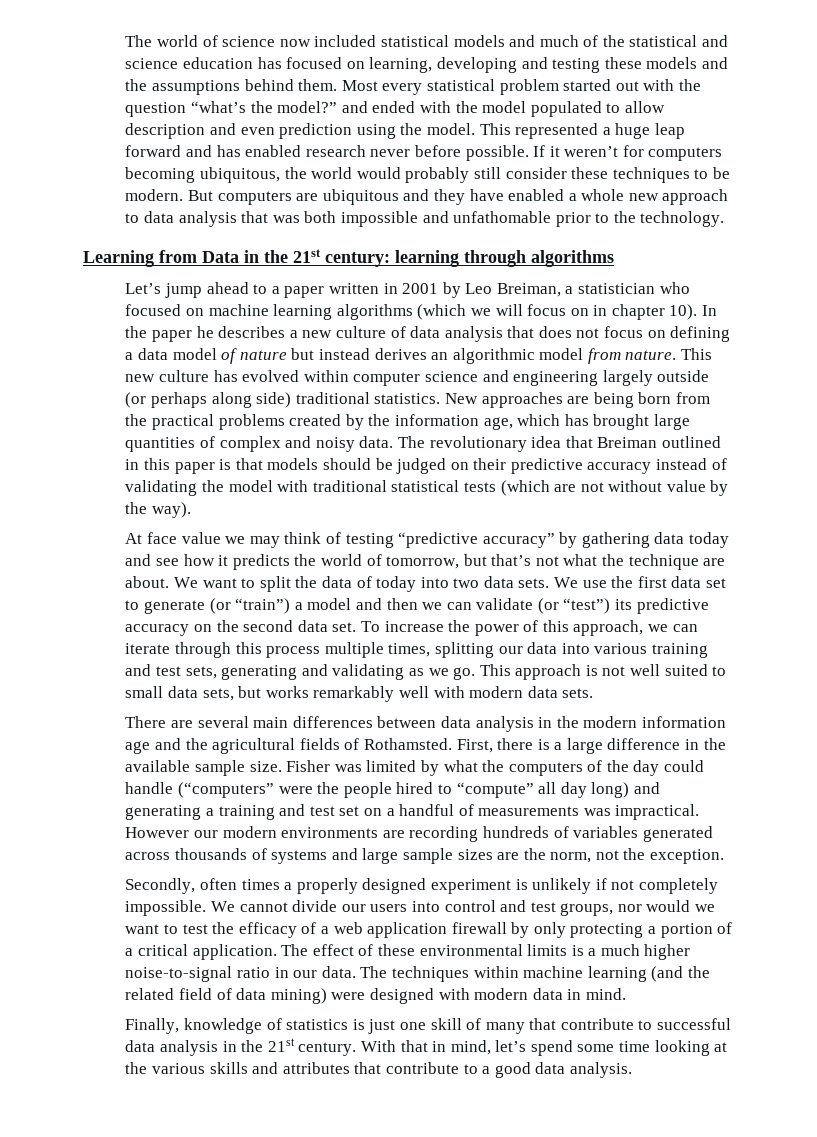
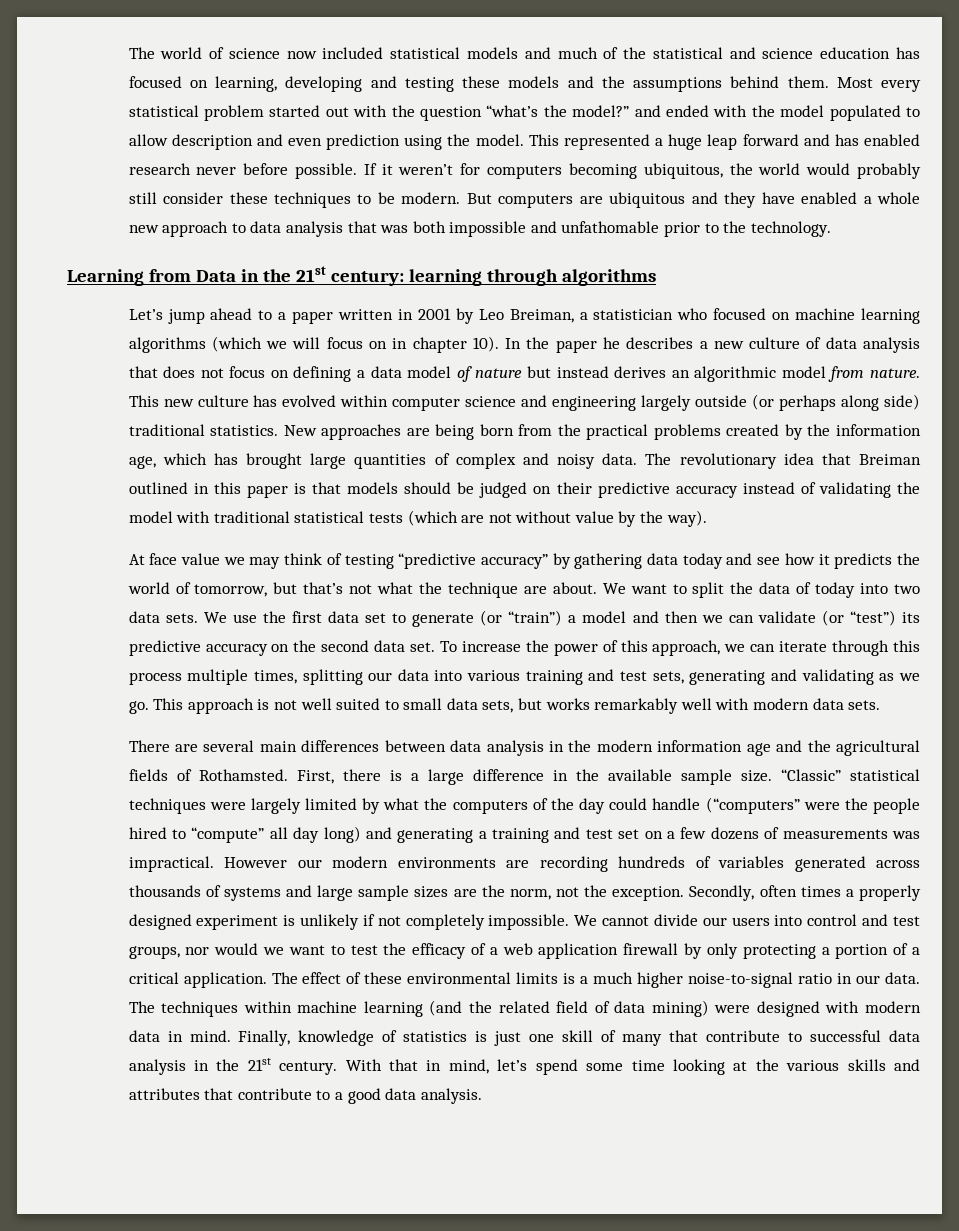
- Fisher was limited by what the computers of the day could handle (“computers” were the people hired to “compute” all day long) and generating a training and test set on a handful of measurements was impractical.
+ “Classic” statistical techniques were largely limited by what the computers of the day could handle (“computers” were the people hired to “compute” all day long) and generating a training and test set on a few dozens of measurements was impractical.
- However our modern environments are recording hundreds of variables generated across thousands of systems and large sample sizes are the norm, not the exception.
- Secondly, often times a properly designed experiment is unlikely if not completely impossible.
+ However our modern environments are recording hundreds of variables generated across thousands of systems and large sample sizes are the norm, not the exception. Secondly, often times a properly designed experiment is unlikely if not completely impossible.
- The techniques within machine learning (and the related field of data mining) were designed with modern data in mind.
- Finally, knowledge of statistics is just one skill of many that contribute to successful data analysis in the 21st century.
+ The techniques within machine learning (and the related field of data mining) were designed with modern data in mind. Finally, knowledge of statistics is just one skill of many that contribute to successful data analysis in the 21st century.

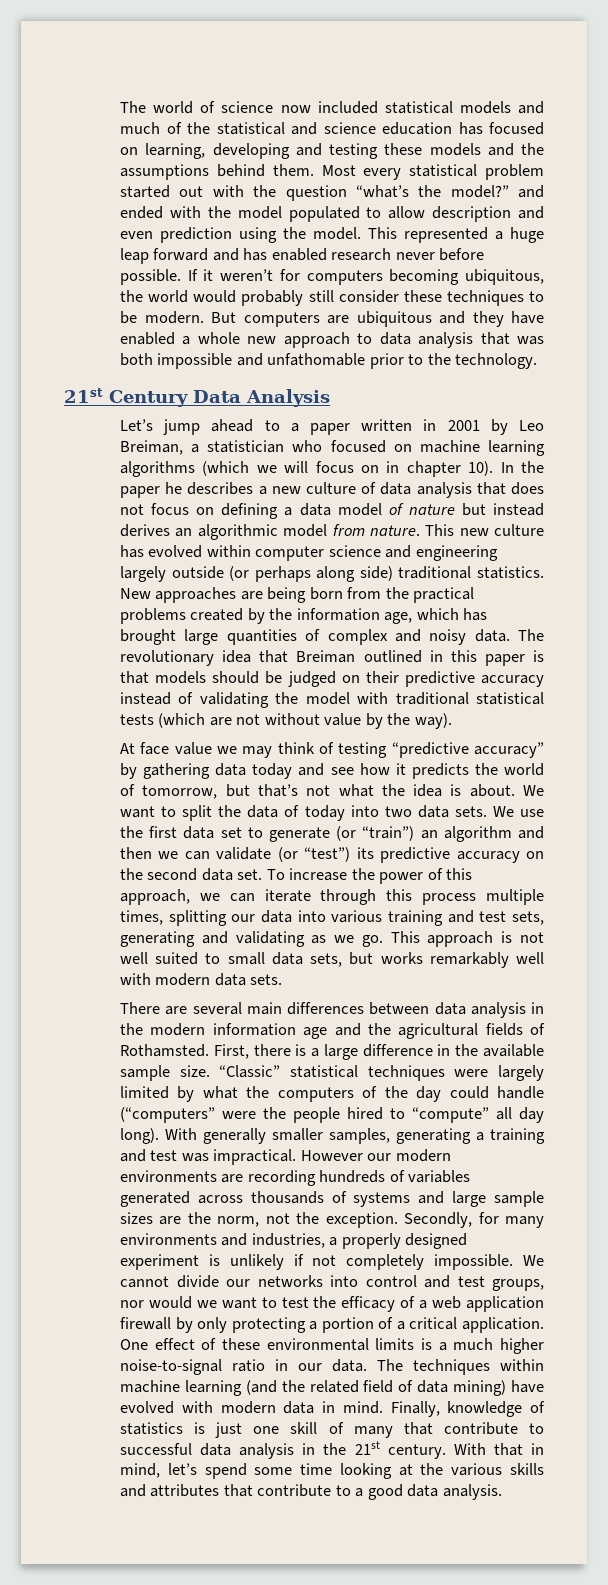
- Learning from Data in the 21st century: learning through algorithms
+ 21st Century Data Analysis
- At face value we may think of testing “predictive accuracy” by gathering data today and see how it predicts the world of tomorrow, but that’s not what the technique are about.
+ At face value we may think of testing “predictive accuracy” by gathering data today and see how it predicts the world of tomorrow, but that’s not what the idea is about.
- We use the first data set to generate (or “train”) a model and then we can validate (or “test”) its predictive accuracy on the second data set.
+ We use the first data set to generate (or “train”) an algorithm and then we can validate (or “test”) its predictive accuracy on the second data set.
- “Classic” statistical techniques were largely limited by what the computers of the day could handle (“computers” were the people hired to “compute” all day long) and generating a training and test set on a few dozens of measurements was impractical.
+ “Classic” statistical techniques were largely limited by what the computers of the day could handle (“computers” were the people hired to “compute” all day long). With generally smaller samples, generating a training and test was impractical.
- Secondly, often times a properly designed experiment is unlikely if not completely impossible.
+ Secondly, for many environments and industries, a properly designed experiment is unlikely if not completely impossible.
- We cannot divide our users into control and test groups, nor would we want to test the efficacy of a web application firewall by only protecting a portion of a critical application.
+ We cannot divide our networks into control and test groups, nor would we want to test the efficacy of a web application firewall by only protecting a portion of a critical application.
- The effect of these environmental limits is a much higher noise-to-signal ratio in our data.
+ One effect of these environmental limits is a much higher noise-to-signal ratio in our data.
- The techniques within machine learning (and the related field of data mining) were designed with modern data in mind.
+ The techniques within machine learning (and the related field of data mining) have evolved with modern data in mind.

